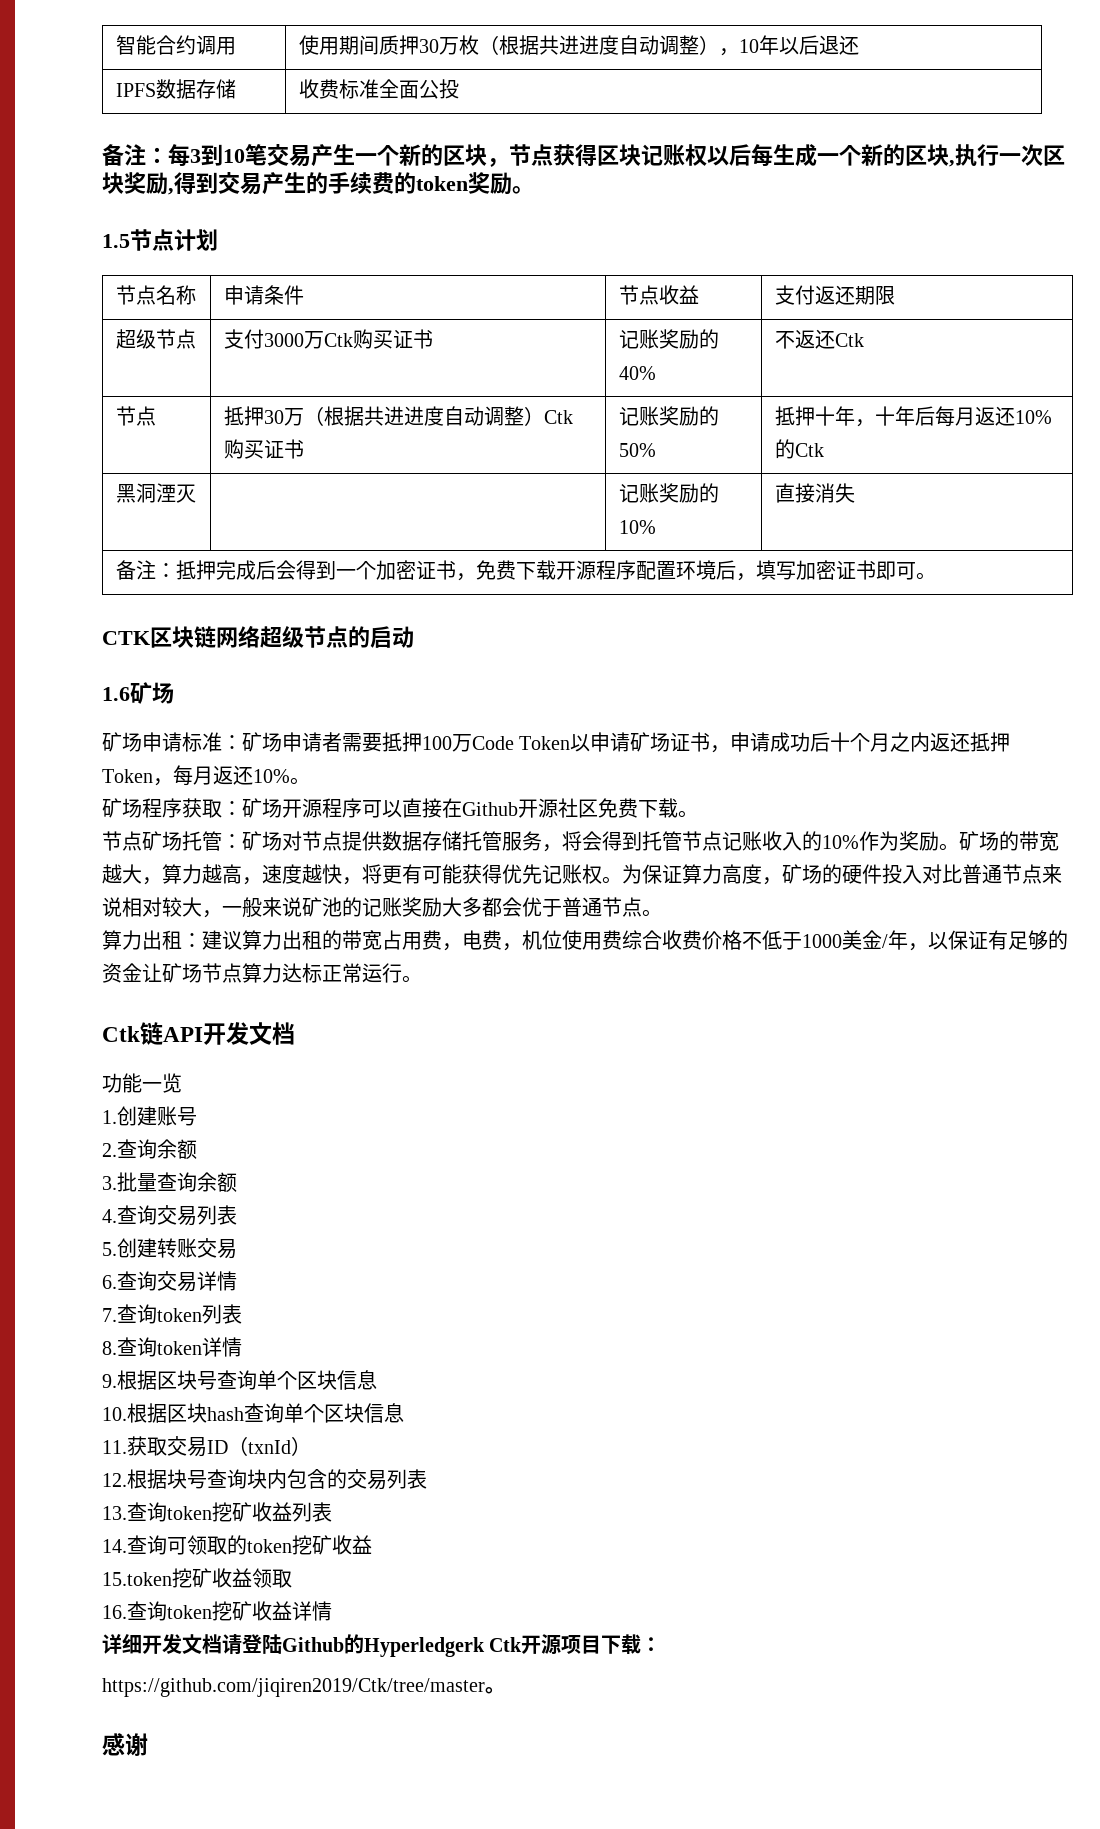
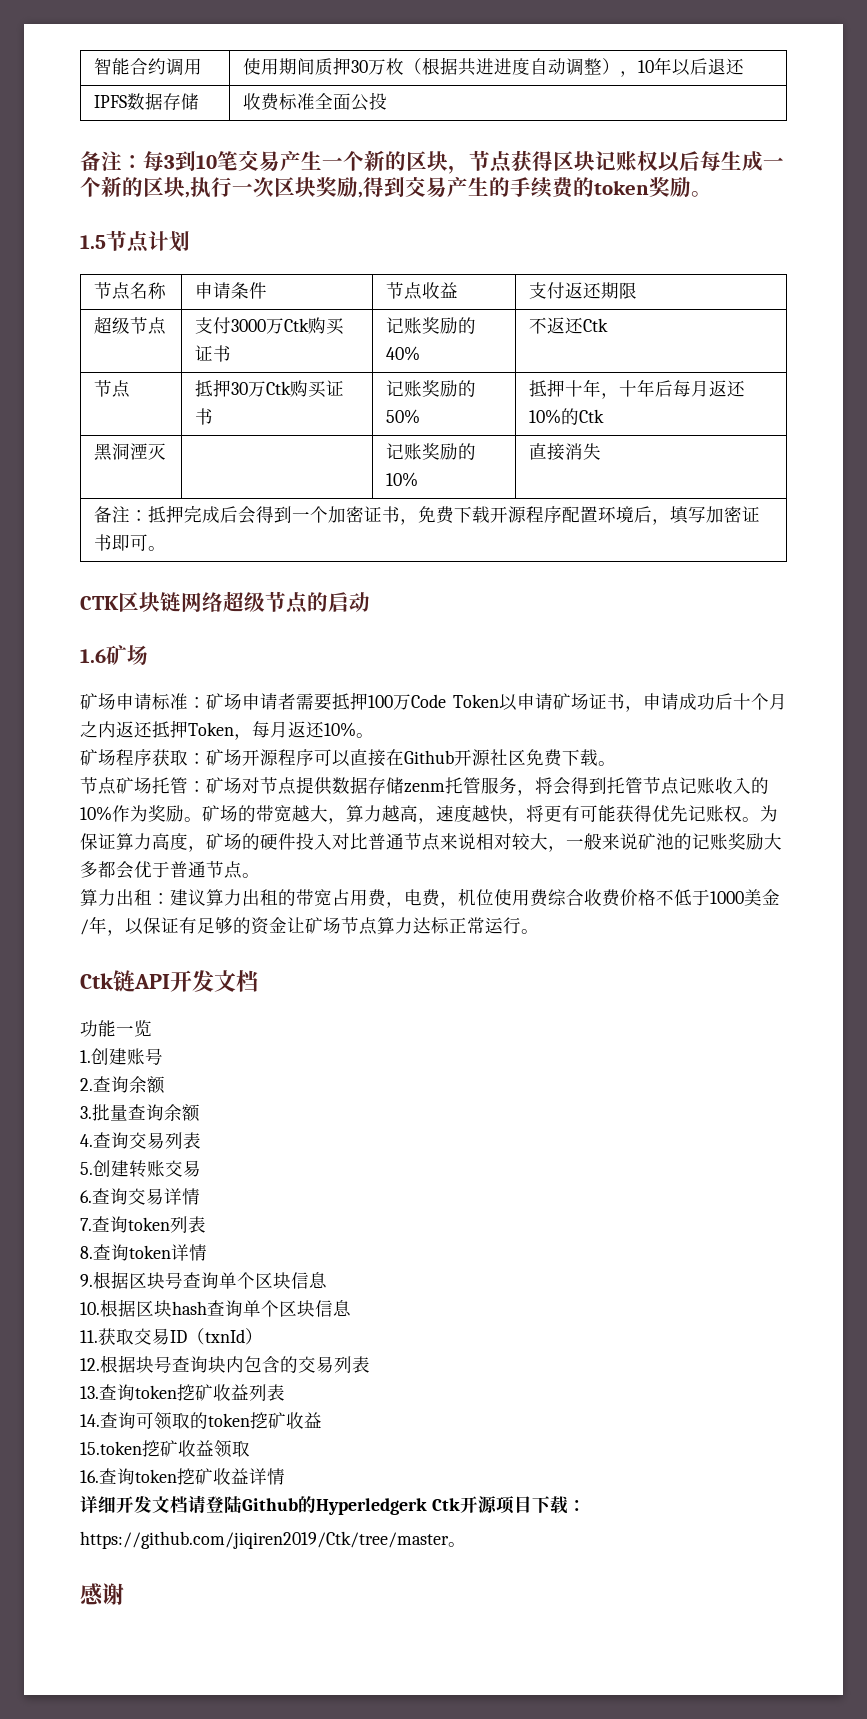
- 节点 | 抵押30万（根据共进进度自动调整）Ctk购买证书 | 记账奖励的50% | 抵押十年，十年后每月返还10%的Ctk
+ 节点 | 抵押30万Ctk购买证书 | 记账奖励的50% | 抵押十年，十年后每月返还10%的Ctk
- 节点矿场托管：矿场对节点提供数据存储托管服务，将会得到托管节点记账收入的10%作为奖励。
+ 节点矿场托管：矿场对节点提供数据存储zenm托管服务，将会得到托管节点记账收入的10%作为奖励。

